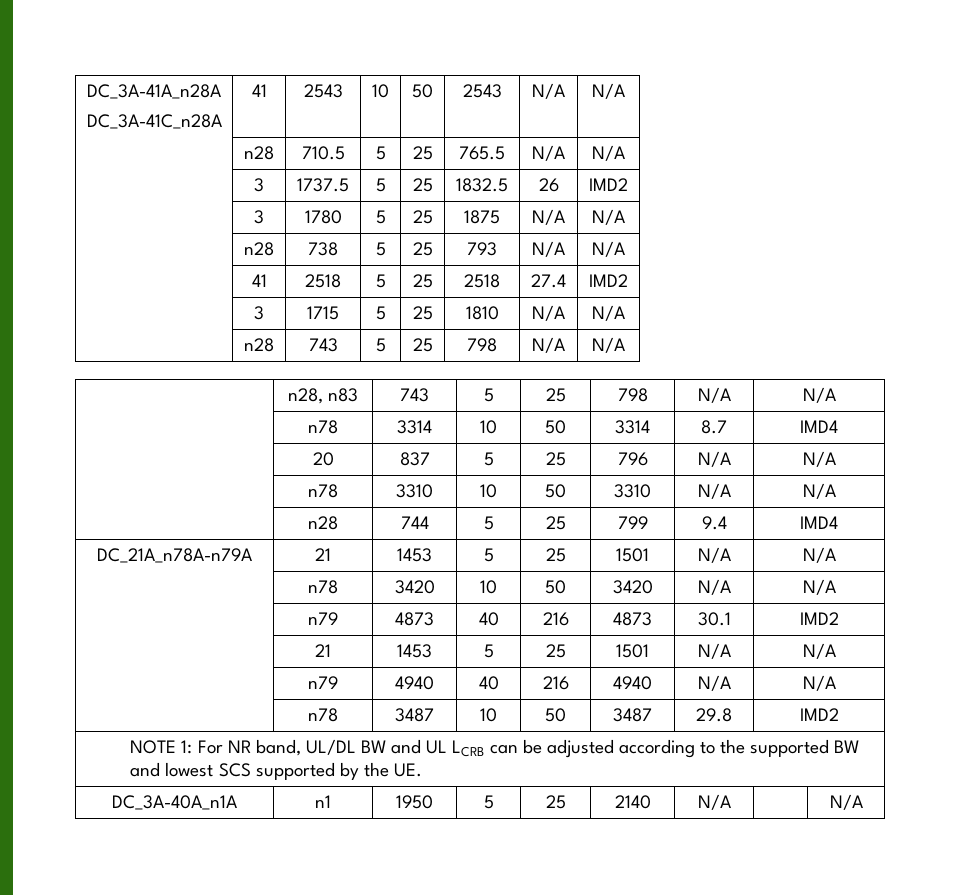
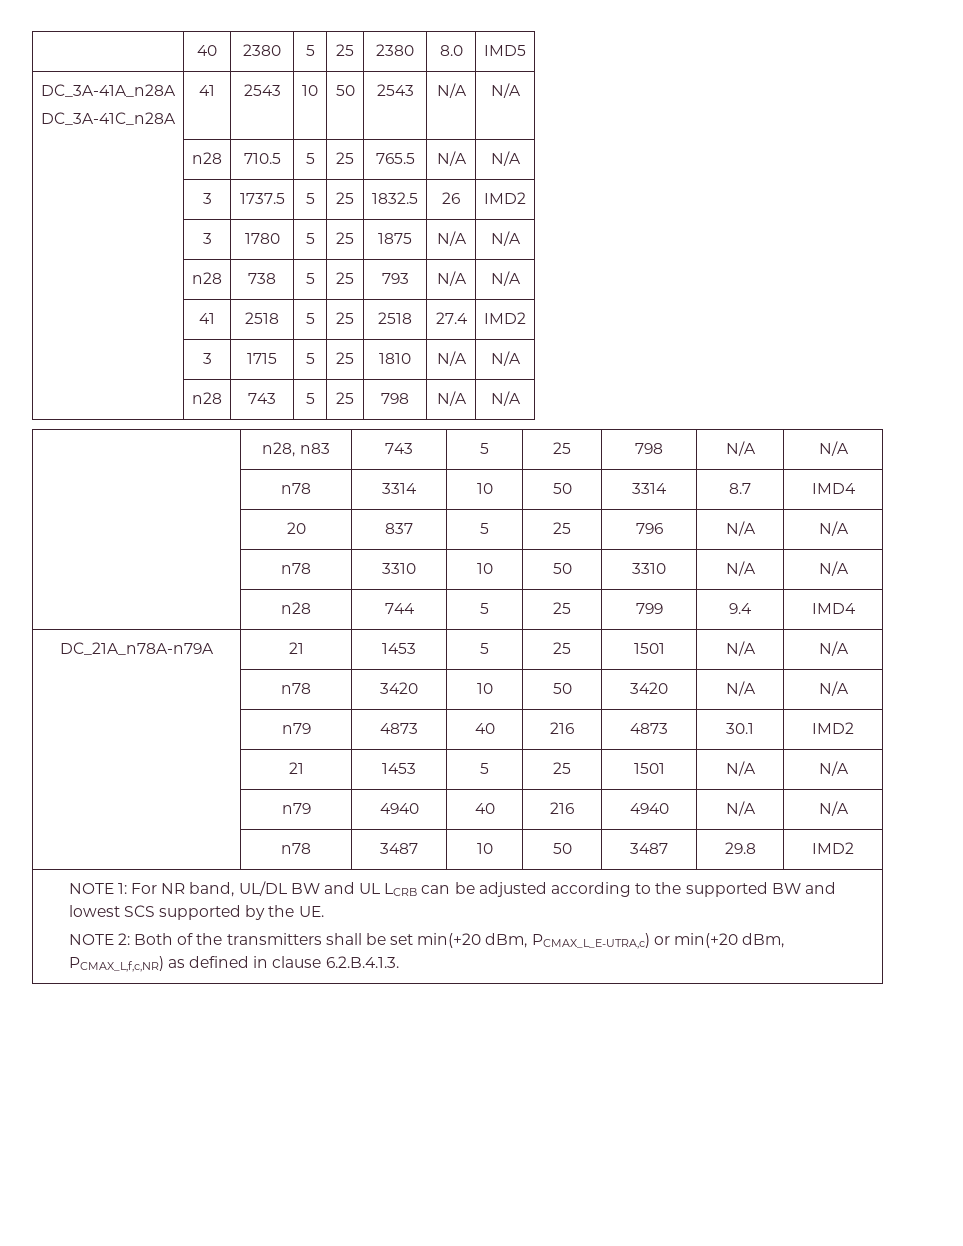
+ | 40 | 2380 | 5 | 25 | 2380 | 8.0 | IMD5
- DC_3A-40A_n1A | n1 | 1950 | 5 | 25 | 2140 | N/A | | N/A
+ NOTE 2: Both of the transmitters shall be set min(+20 dBm, PCMAX_L_E-UTRA,c) or min(+20 dBm, PCMAX_L,f,c,NR) as defined in clause 6.2.B.4.1.3.

